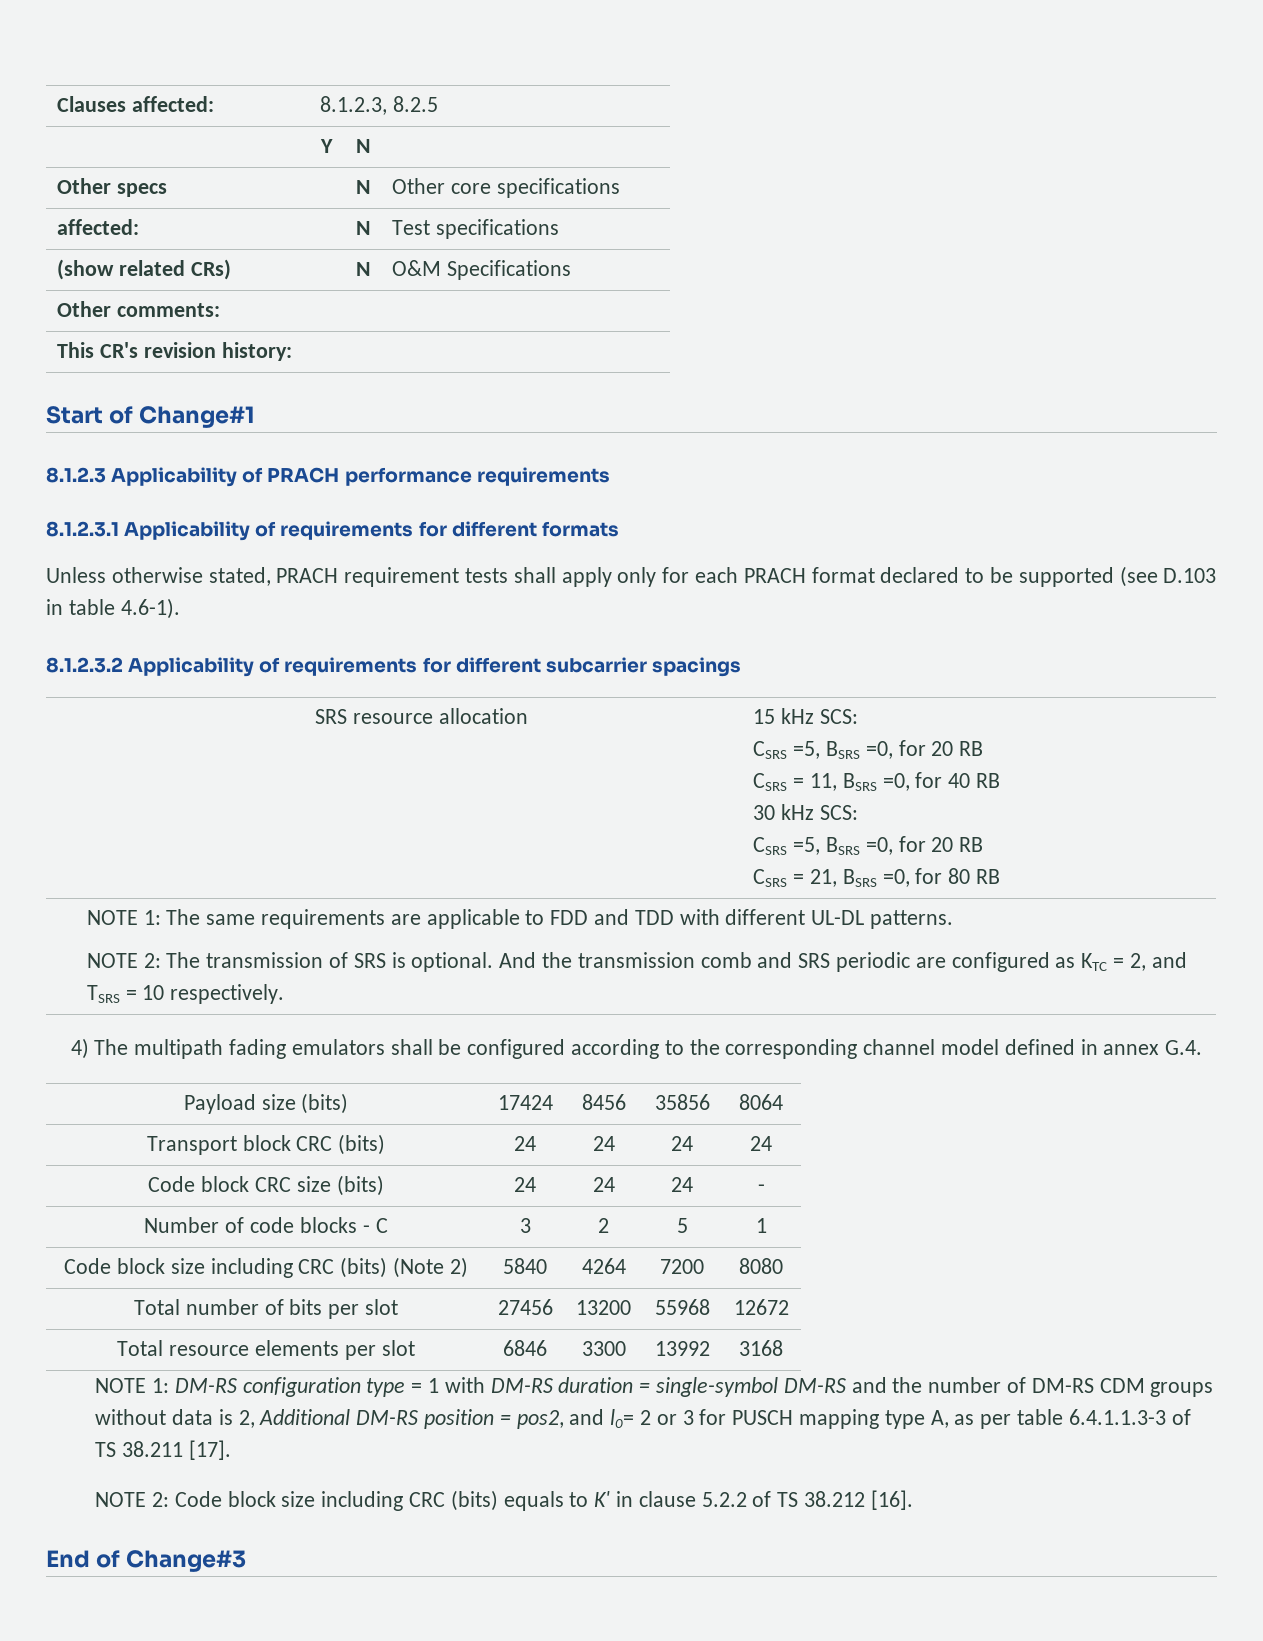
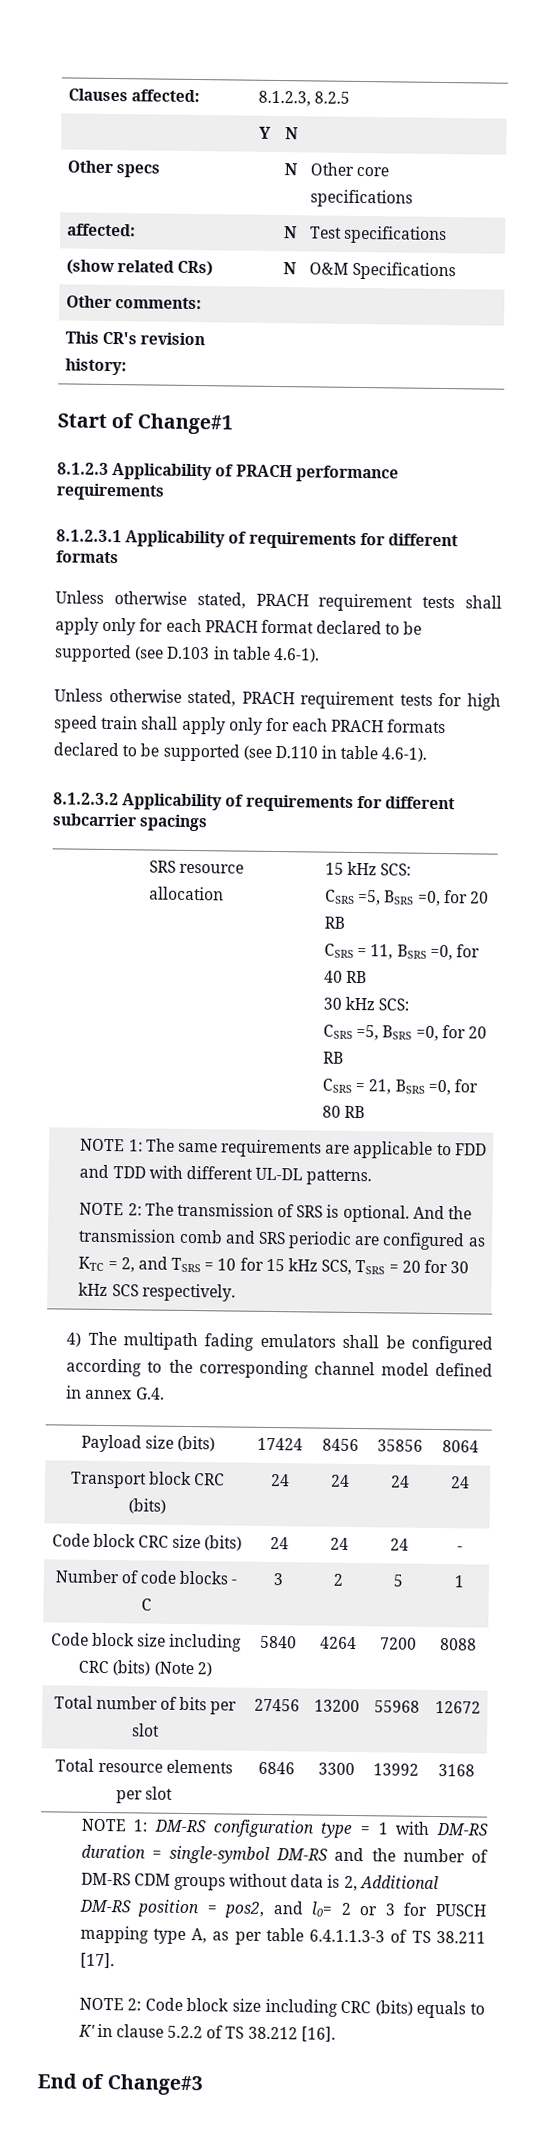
+ Unless otherwise stated, PRACH requirement tests for high speed train shall apply only for each PRACH formats declared to be supported (see D.110 in table 4.6-1).
- And the transmission comb and SRS periodic are configured as KTC = 2, and TSRS = 10 respectively.
+ And the transmission comb and SRS periodic are configured as KTC = 2, and TSRS = 10 for 15 kHz SCS, TSRS = 20 for 30 kHz SCS respectively.
- Code block size including CRC (bits) (Note 2) | 5840 | 4264 | 7200 | 8080
+ Code block size including CRC (bits) (Note 2) | 5840 | 4264 | 7200 | 8088

